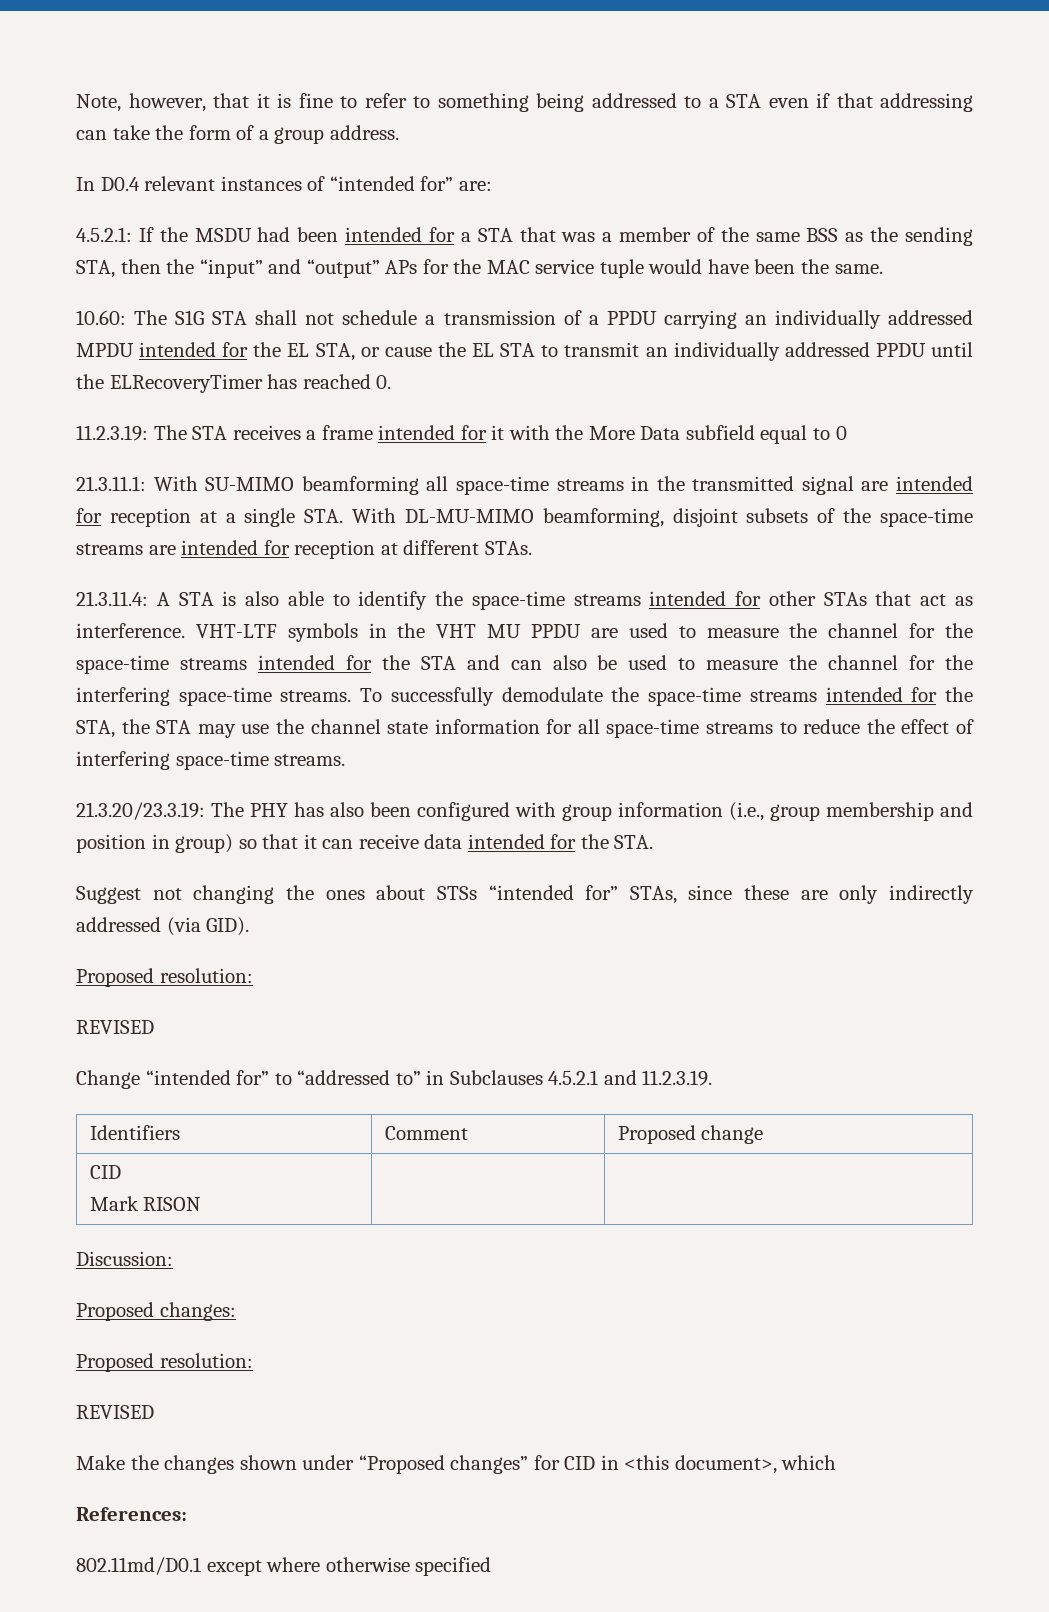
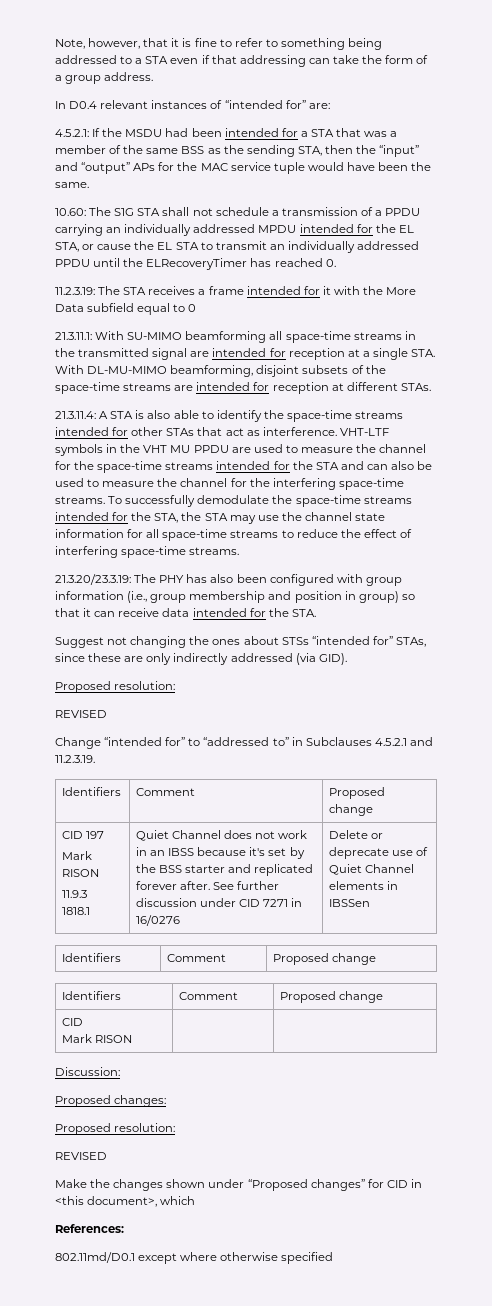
+ CID 197
+ Mark RISON
+ 11.9.3
+ 1818.1 | Quiet Channel does not work in an IBSS because it's set by the BSS starter and replicated forever after. See further discussion under CID 7271 in 16/0276 | Delete or deprecate use of Quiet Channel elements in IBSSen
+ Identifiers | Comment | Proposed change
+ Identifiers | Comment | Proposed change

